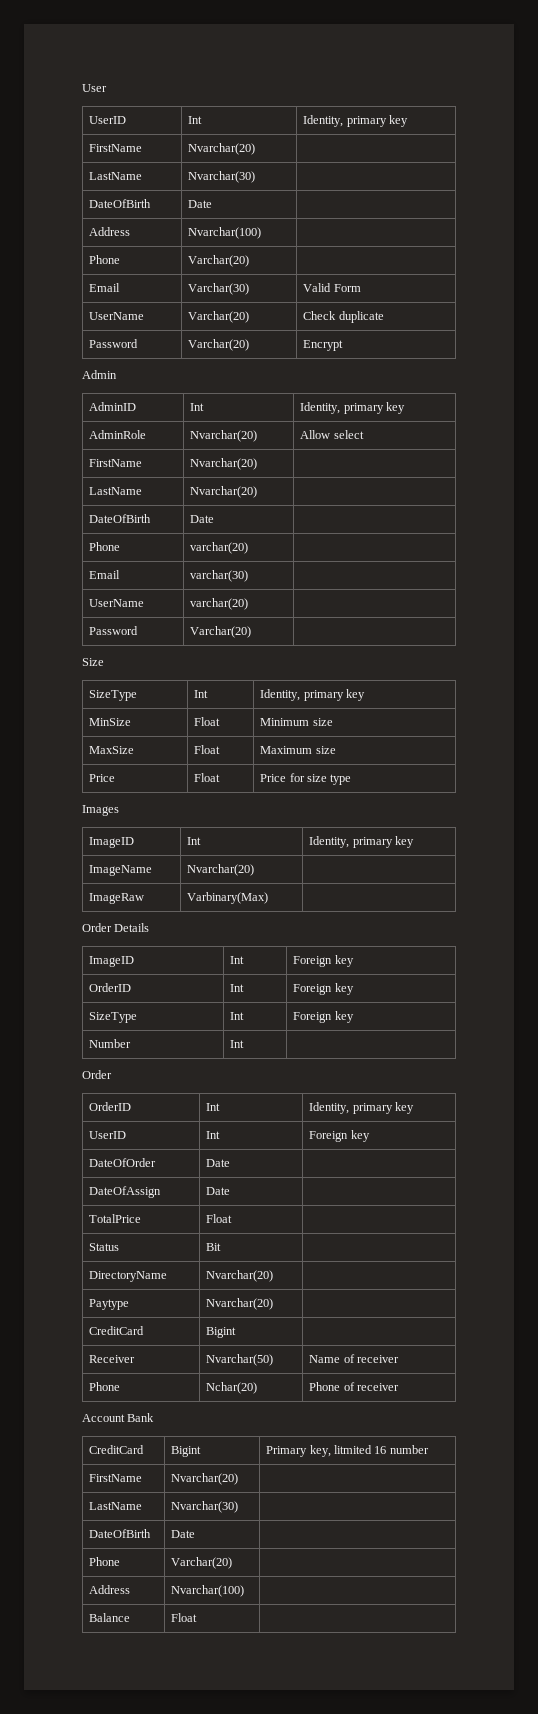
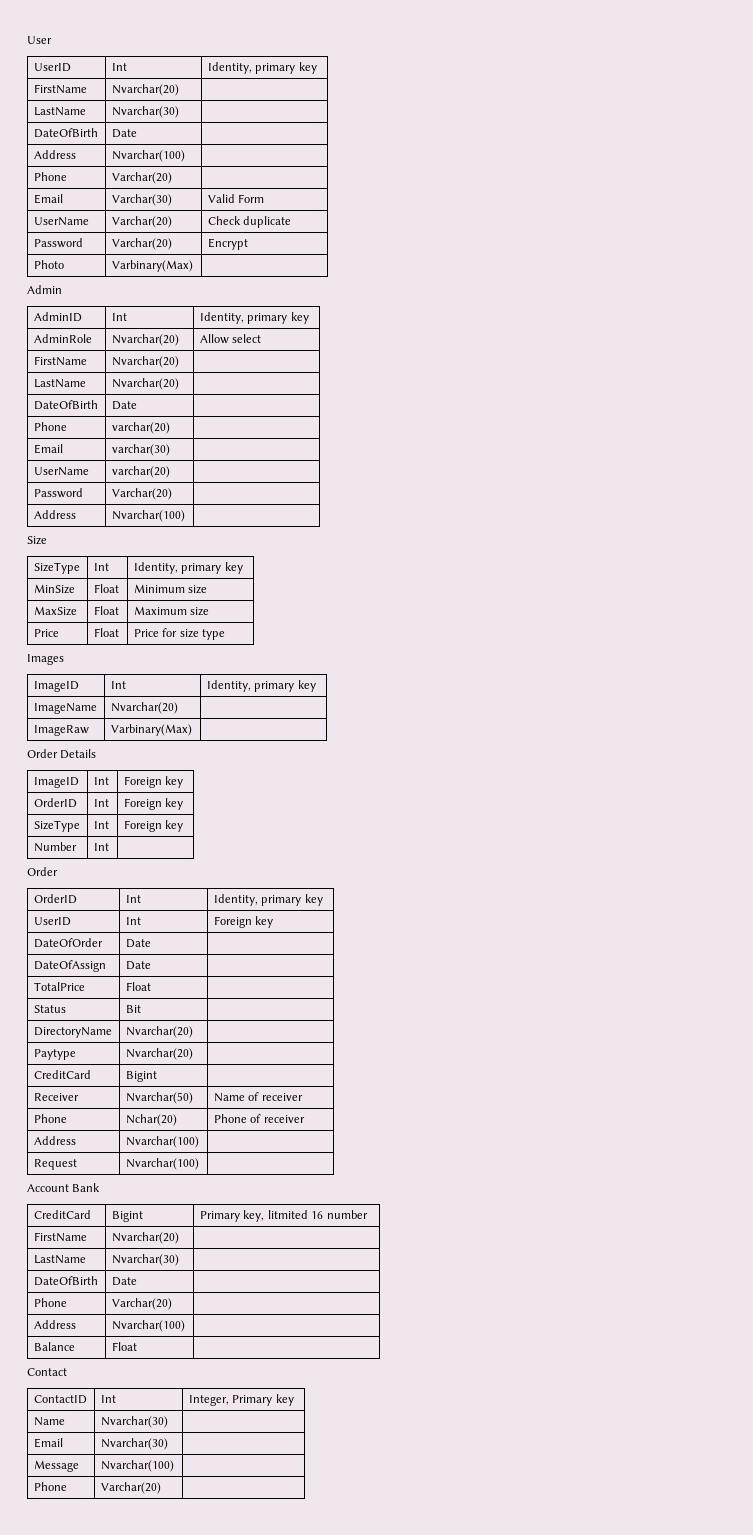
+ Photo | Varbinary(Max) |
  UserName | varchar(20) |
  Password | Varchar(20) |
+ Address | Nvarchar(100) |
  Phone | Nchar(20) | Phone of receiver
+ Address | Nvarchar(100) |
+ Request | Nvarchar(100) |
+ Contact
+ ContactID | Int | Integer, Primary key
+ Name | Nvarchar(30) |
+ Email | Nvarchar(30) |
+ Message | Nvarchar(100) |
+ Phone | Varchar(20) |

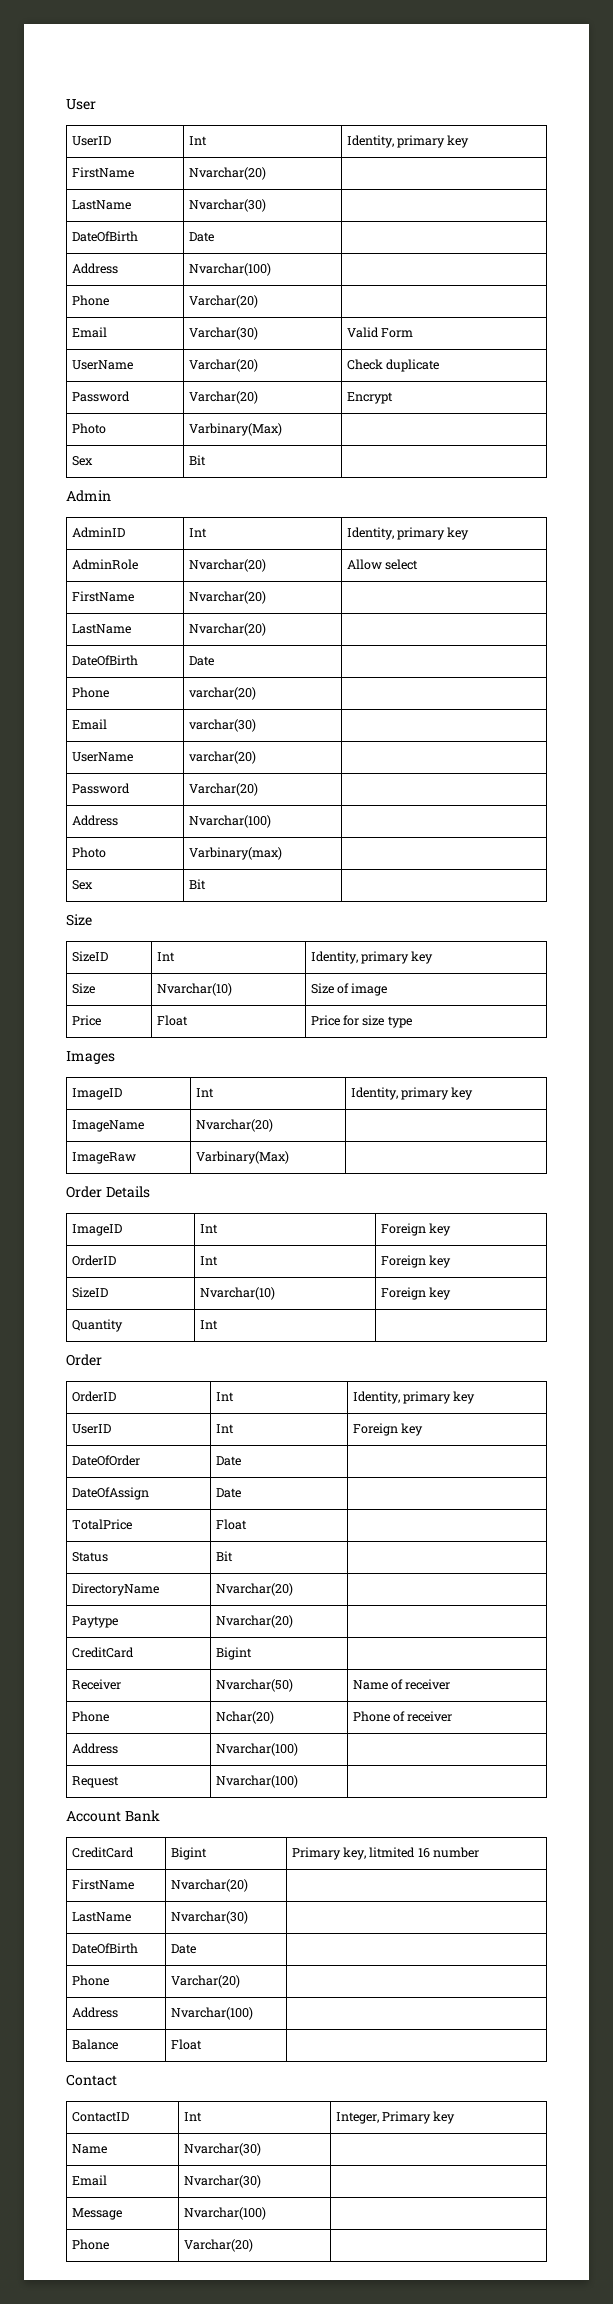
  Photo | Varbinary(Max) |
+ Sex | Bit |
+ Photo | Varbinary(max) |
+ Sex | Bit |
- SizeType | Int | Identity, primary key
- MinSize | Float | Minimum size
- MaxSize | Float | Maximum size
+ SizeID | Int | Identity, primary key
+ Size | Nvarchar(10) | Size of image
- SizeType | Int | Foreign key
- Number | Int |
+ SizeID | Nvarchar(10) | Foreign key
+ Quantity | Int |

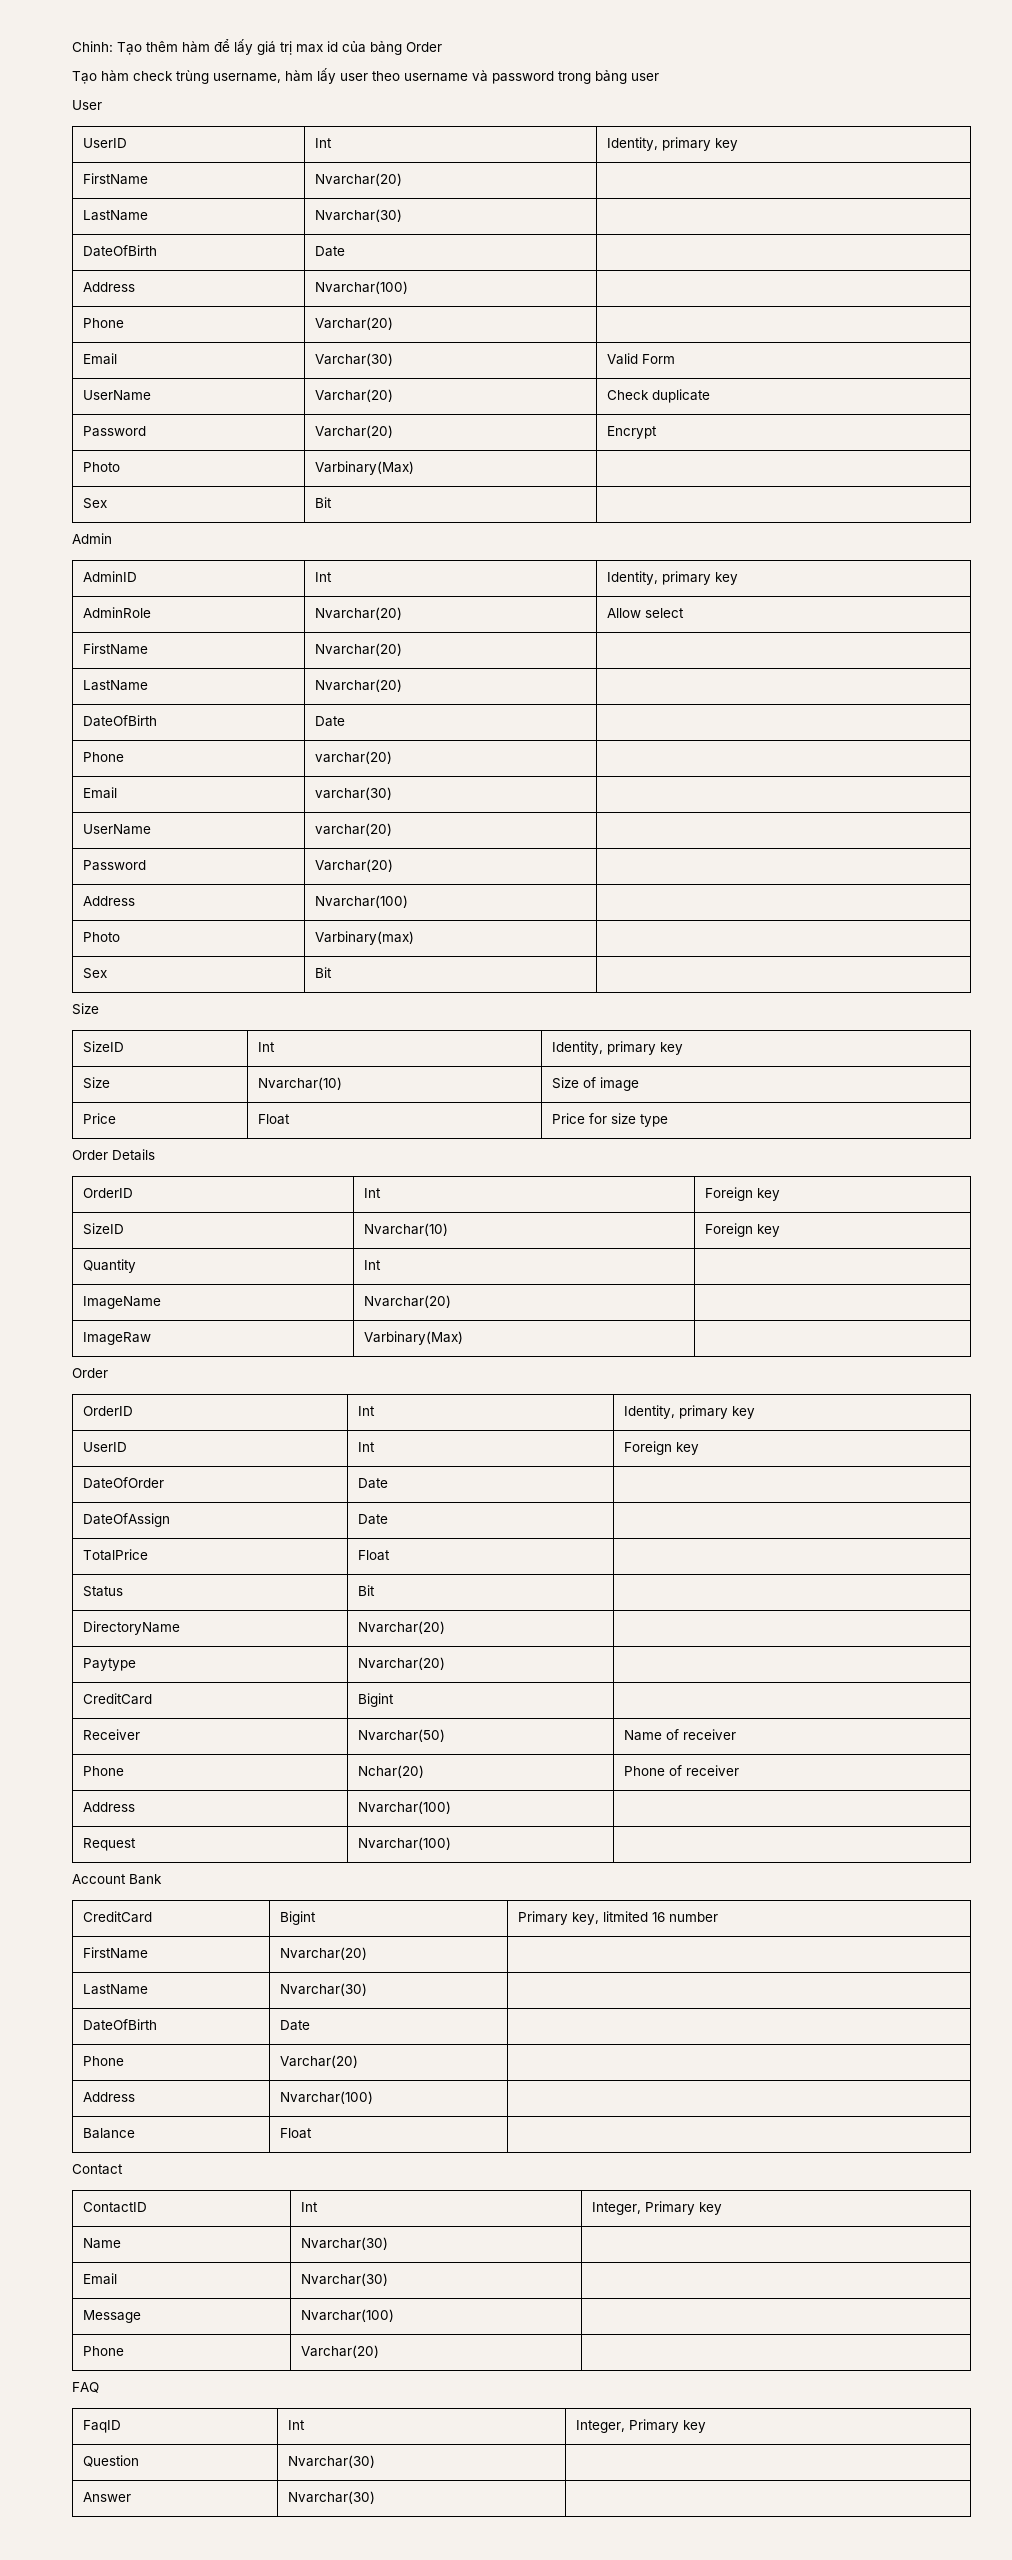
+ Chinh: Tạo thêm hàm để lấy giá trị max id của bảng Order
+ Tạo hàm check trùng username, hàm lấy user theo username và password trong bảng user
- Images
- ImageID | Int | Identity, primary key
- ImageName | Nvarchar(20) |
- ImageRaw | Varbinary(Max) |
  Order Details
- ImageID | Int | Foreign key
+ ImageName | Nvarchar(20) |
+ ImageRaw | Varbinary(Max) |
+ FAQ
+ FaqID | Int | Integer, Primary key
+ Question | Nvarchar(30) |
+ Answer | Nvarchar(30) |

